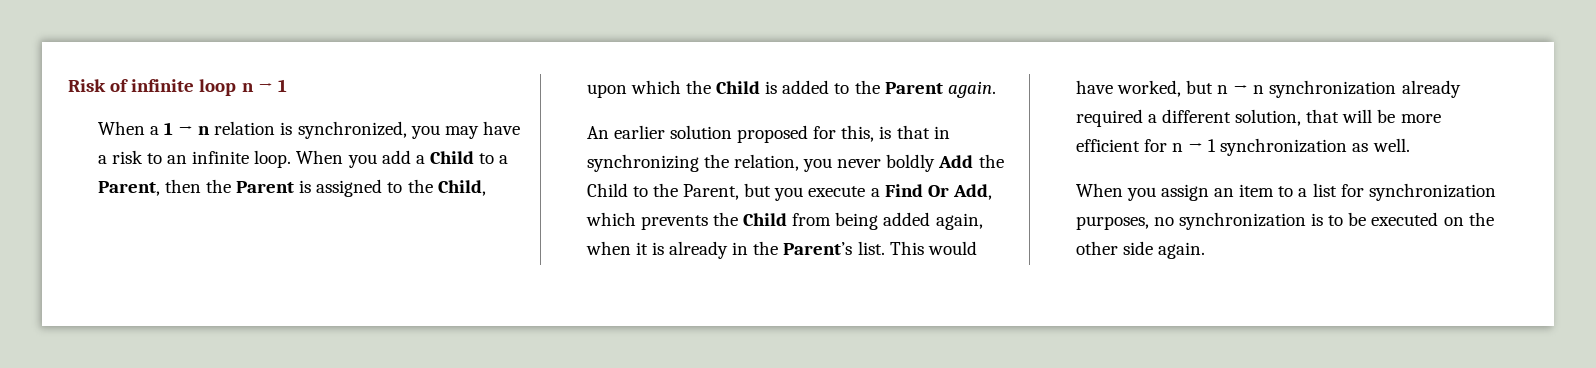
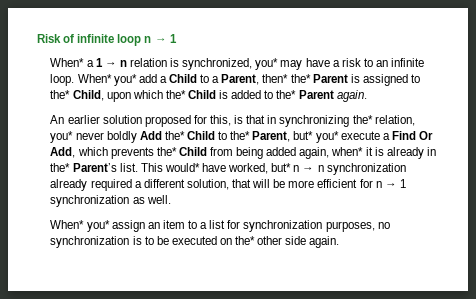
- When a 1 → n relation is synchronized, you may have a risk to an infinite loop.
+ When* a 1 → n relation is synchronized, you* may have a risk to an infinite loop.
- When you add a Child to a Parent, then the Parent is assigned to the Child, upon which the Child is added to the Parent again.
+ When* you* add a Child to a Parent, then* the* Parent is assigned to the* Child, upon which the* Child is added to the* Parent again.
- An earlier solution proposed for this, is that in synchronizing the relation, you never boldly Add the Child to the Parent, but you execute a Find Or Add, which prevents the Child from being added again, when it is already in the Parent’s list.
+ An earlier solution proposed for this, is that in synchronizing the* relation, you* never boldly Add the* Child to the* Parent, but* you* execute a Find Or Add, which prevents the* Child from being added again, when* it is already in the* Parent’s list.
- This would have worked, but n → n synchronization already required a different solution, that will be more efficient for n → 1 synchronization as well.
+ This would* have worked, but* n → n synchronization already required a different solution, that will be more efficient for n → 1 synchronization as well.
- When you assign an item to a list for synchronization purposes, no synchronization is to be executed on the other side again.
+ When* you* assign an item to a list for synchronization purposes, no synchronization is to be executed on the* other side again.

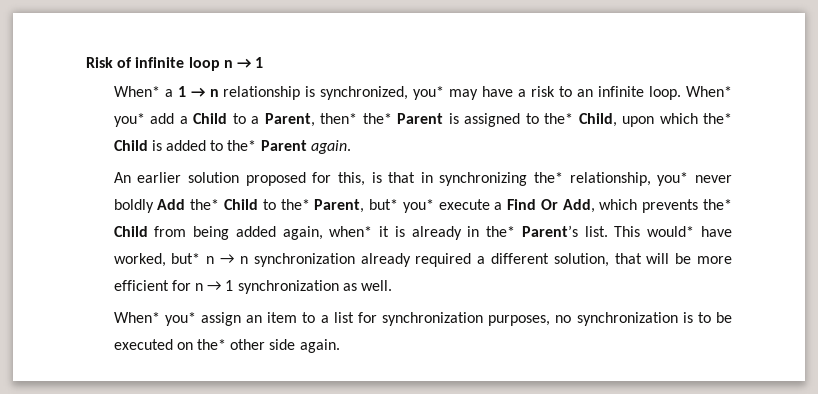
- When* a 1 → n relation is synchronized, you* may have a risk to an infinite loop.
+ When* a 1 → n relationship is synchronized, you* may have a risk to an infinite loop.
- An earlier solution proposed for this, is that in synchronizing the* relation, you* never boldly Add the* Child to the* Parent, but* you* execute a Find Or Add, which prevents the* Child from being added again, when* it is already in the* Parent’s list.
+ An earlier solution proposed for this, is that in synchronizing the* relationship, you* never boldly Add the* Child to the* Parent, but* you* execute a Find Or Add, which prevents the* Child from being added again, when* it is already in the* Parent’s list.

